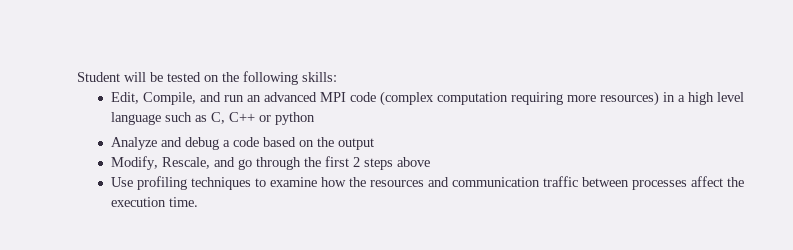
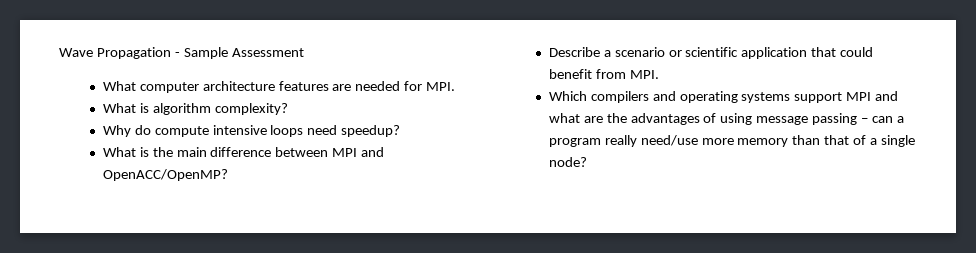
- Student will be tested on the following skills:
- Edit, Compile, and run an advanced MPI code (complex computation requiring more resources) in a high level language such as C, C++ or python
- Analyze and debug a code based on the output
- Modify, Rescale, and go through the first 2 steps above
- Use profiling techniques to examine how the resources and communication traffic between processes affect the execution time.
+ Wave Propagation - Sample Assessment
+ What computer architecture features are needed for MPI.
+ What is algorithm complexity?
+ Why do compute intensive loops need speedup?
+ What is the main difference between MPI and OpenACC/OpenMP?
+ Describe a scenario or scientific application that could benefit from MPI.
+ Which compilers and operating systems support MPI and what are the advantages of using message passing – can a program really need/use more memory than that of a single node?

